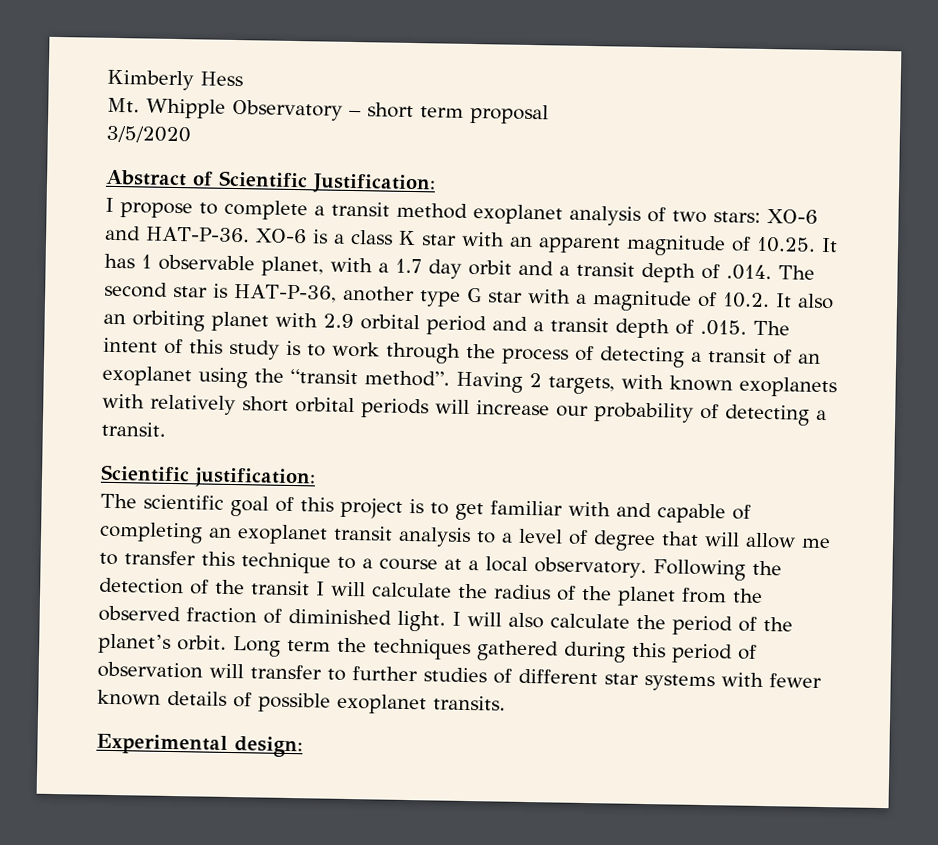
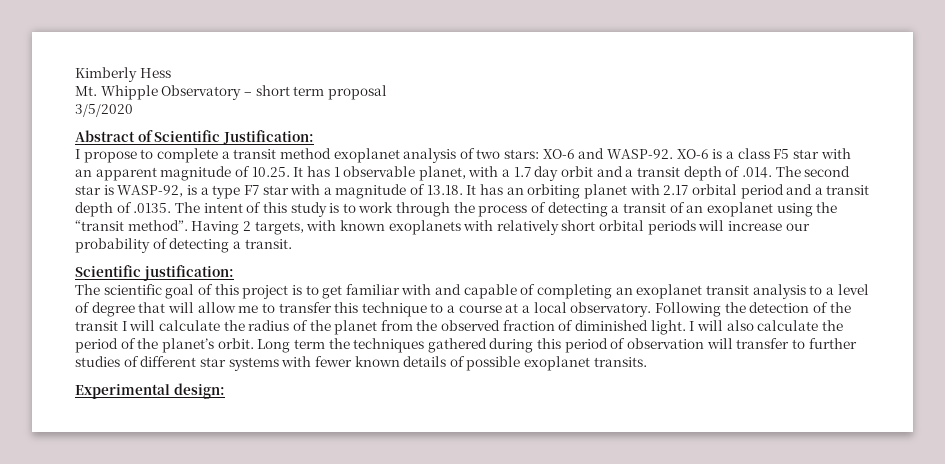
- I propose to complete a transit method exoplanet analysis of two stars: XO-6 and HAT-P-36.
+ I propose to complete a transit method exoplanet analysis of two stars: XO-6 and WASP-92.
- XO-6 is a class K star with an apparent magnitude of 10.25. It has 1 observable planet, with a 1.7 day orbit and a transit depth of .014. The second star is HAT-P-36, another type G star with a magnitude of 10.2. It also an orbiting planet with 2.9 orbital period and a transit depth of .015. The intent of this study is to work through the process of detecting a transit of an exoplanet using the “transit method”.
+ XO-6 is a class F5 star with an apparent magnitude of 10.25. It has 1 observable planet, with a 1.7 day orbit and a transit depth of .014. The second star is WASP-92, is a type F7 star with a magnitude of 13.18. It has an orbiting planet with 2.17 orbital period and a transit depth of .0135. The intent of this study is to work through the process of detecting a transit of an exoplanet using the “transit method”.

